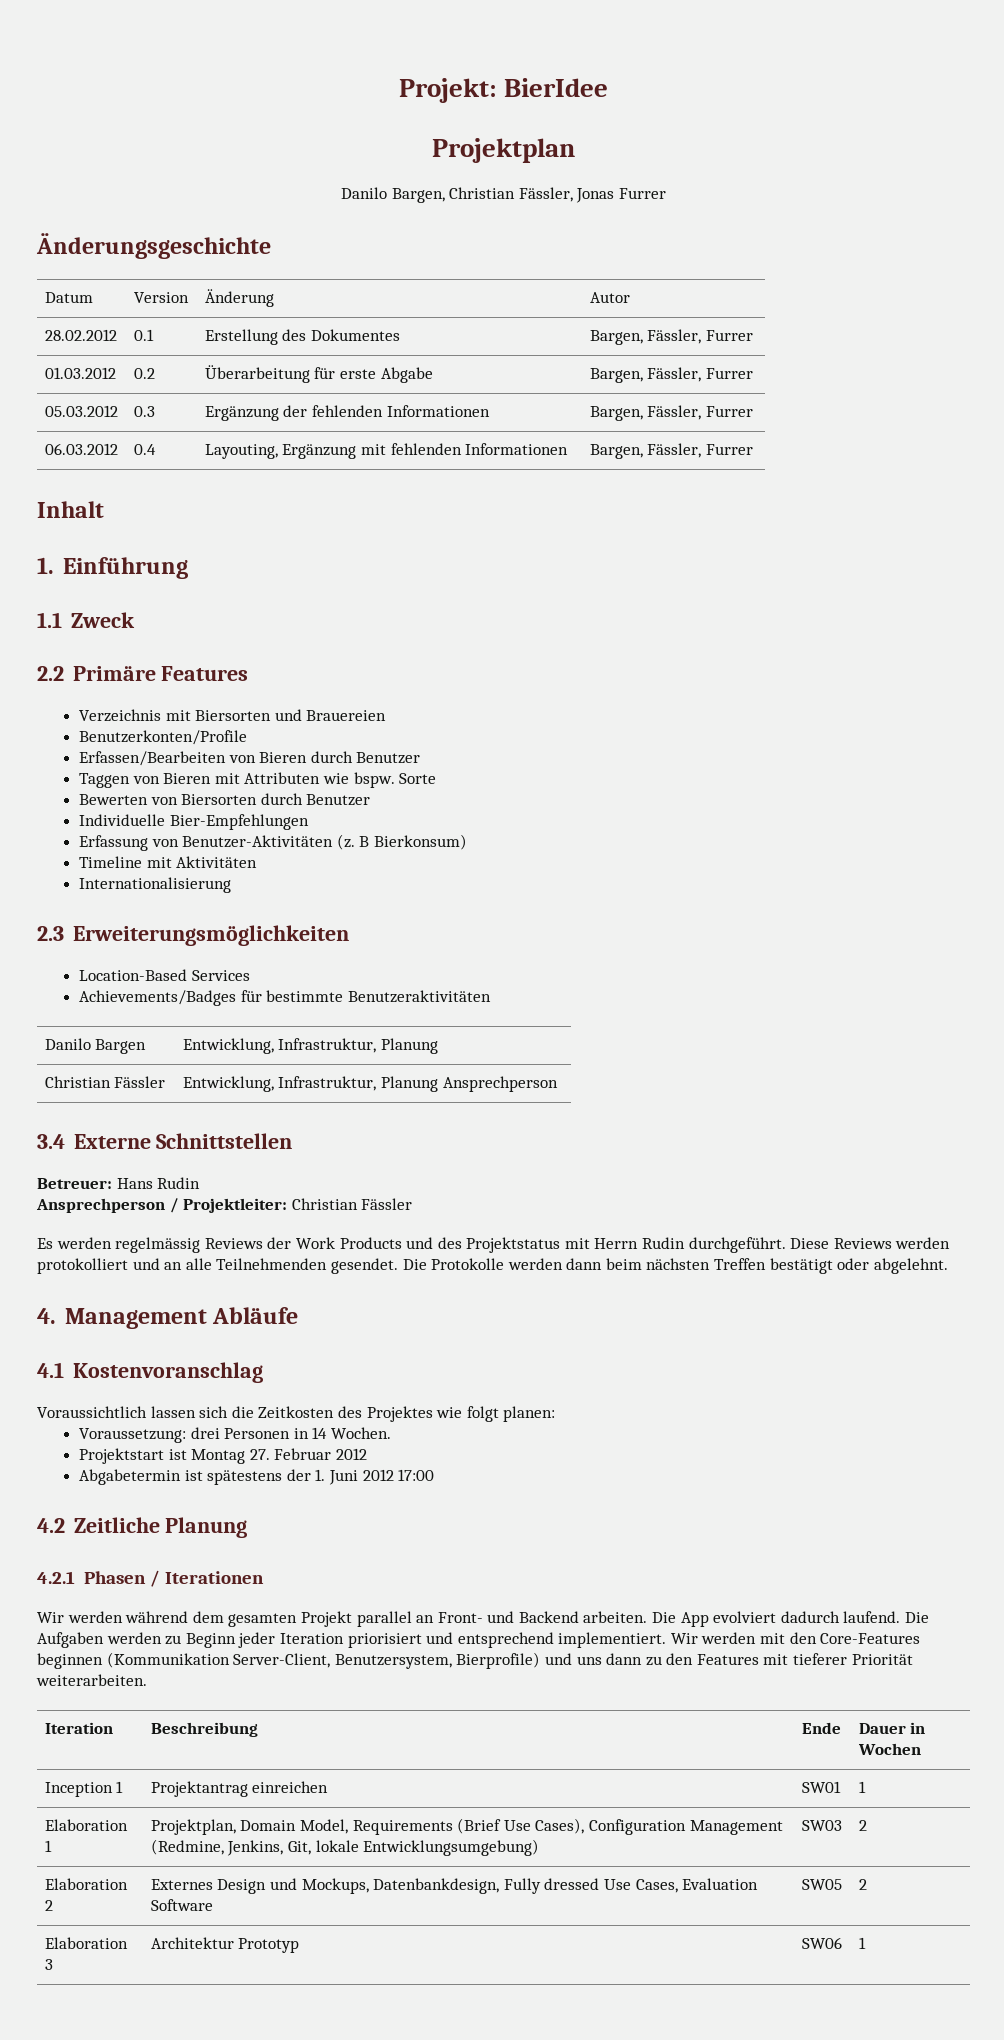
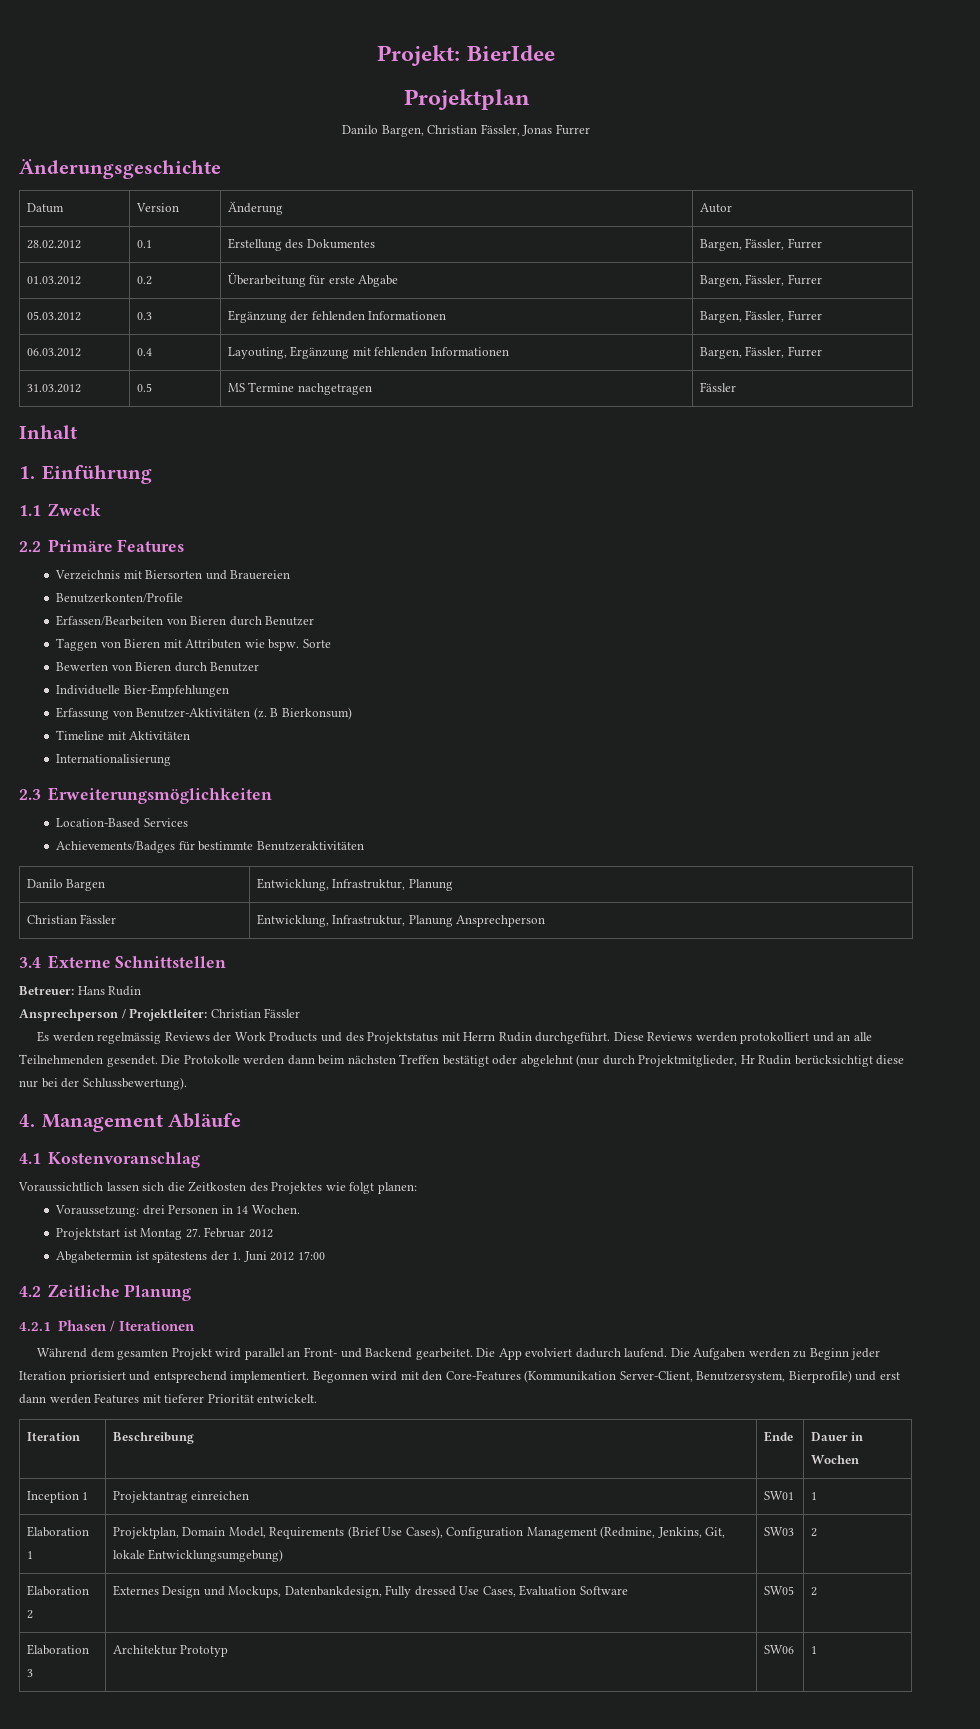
+ 31.03.2012 | 0.5 | MS Termine nachgetragen | Fässler
- Bewerten von Biersorten durch Benutzer
+ Bewerten von Bieren durch Benutzer
- Die Protokolle werden dann beim nächsten Treffen bestätigt oder abgelehnt.
+ Die Protokolle werden dann beim nächsten Treffen bestätigt oder abgelehnt (nur durch Projektmitglieder, Hr Rudin berücksichtigt diese nur bei der Schlussbewertung).
- Wir werden während dem gesamten Projekt parallel an Front- und Backend arbeiten.
+ Während dem gesamten Projekt wird parallel an Front- und Backend gearbeitet.
- Wir werden mit den Core-Features beginnen (Kommunikation Server-Client, Benutzersystem, Bierprofile) und uns dann zu den Features mit tieferer Priorität weiterarbeiten.
+ Begonnen wird mit den Core-Features (Kommunikation Server-Client, Benutzersystem, Bierprofile) und erst dann werden Features mit tieferer Priorität entwickelt.

